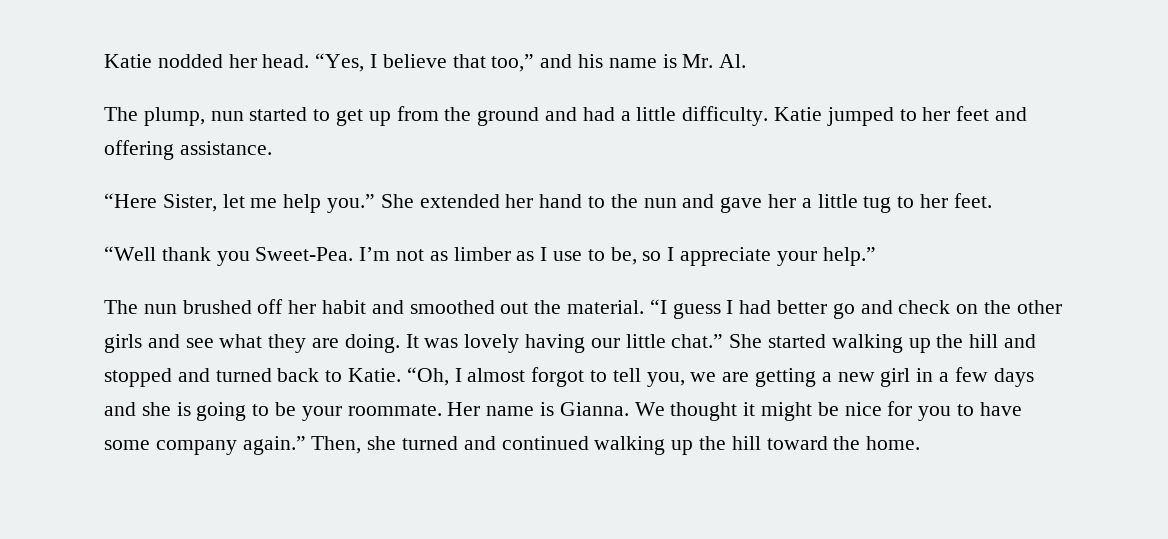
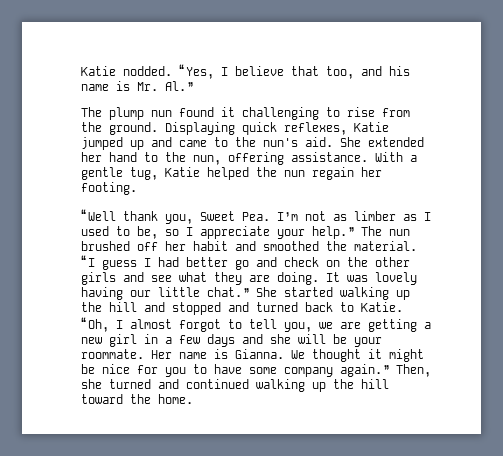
- Katie nodded her head.
+ Katie nodded.
- “Yes, I believe that too,” and his name is Mr. Al.
- The plump, nun started to get up from the ground and had a little difficulty. Katie jumped to her feet and offering assistance.
- “Here Sister, let me help you.”
+ “Yes, I believe that too, and his name is Mr. Al.”
+ The plump nun found it challenging to rise from the ground. Displaying quick reflexes, Katie jumped up and came to the nun's aid.
- She extended her hand to the nun and gave her a little tug to her feet.
+ She extended her hand to the nun, offering assistance. With a gentle tug, Katie helped the nun regain her footing.
- “Well thank you Sweet-Pea. I’m not as limber as I use to be, so I appreciate your help.”
- The nun brushed off her habit and smoothed out the material.
+ “Well thank you, Sweet Pea. I’m not as limber as I used to be, so I appreciate your help.” The nun brushed off her habit and smoothed the material.
- “Oh, I almost forgot to tell you, we are getting a new girl in a few days and she is going to be your roommate.
+ “Oh, I almost forgot to tell you, we are getting a new girl in a few days and she will be your roommate.

